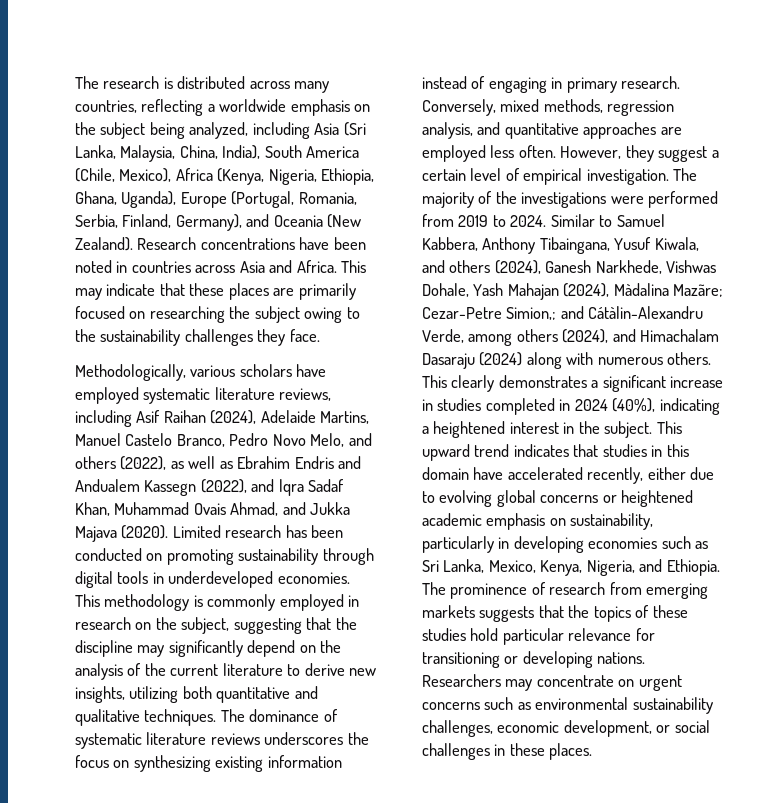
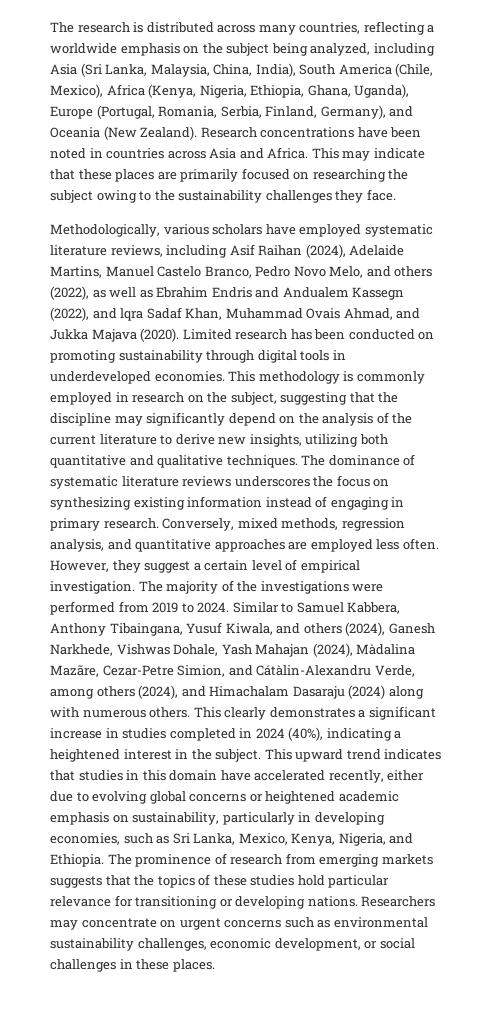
- Similar to Samuel Kabbera, Anthony Tibaingana, Yusuf Kiwala, and others (2024), Ganesh Narkhede, Vishwas Dohale, Yash Mahajan (2024), Màdalina Mazãre; Cezar-Petre Simion,; and Cátàlin-Alexandru Verde, among others (2024), and Himachalam Dasaraju (2024) along with numerous others.
+ Similar to Samuel Kabbera, Anthony Tibaingana, Yusuf Kiwala, and others (2024), Ganesh Narkhede, Vishwas Dohale, Yash Mahajan (2024), Màdalina Mazãre, Cezar-Petre Simion, and Cátàlin-Alexandru Verde, among others (2024), and Himachalam Dasaraju (2024) along with numerous others.
- This upward trend indicates that studies in this domain have accelerated recently, either due to evolving global concerns or heightened academic emphasis on sustainability, particularly in developing economies such as Sri Lanka, Mexico, Kenya, Nigeria, and Ethiopia.
+ This upward trend indicates that studies in this domain have accelerated recently, either due to evolving global concerns or heightened academic emphasis on sustainability, particularly in developing economies, such as Sri Lanka, Mexico, Kenya, Nigeria, and Ethiopia.

